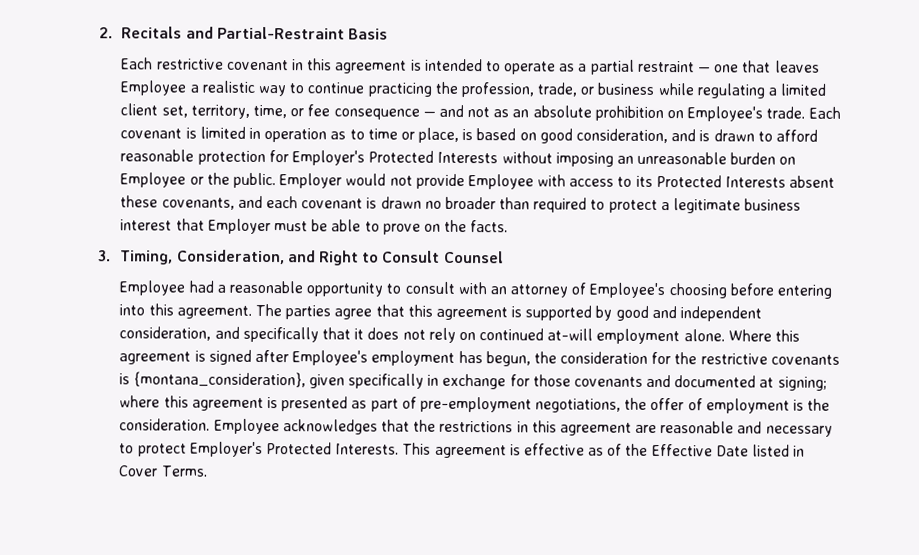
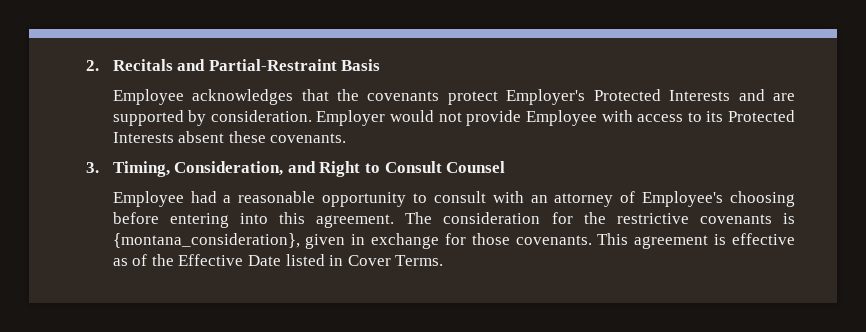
- Each restrictive covenant in this agreement is intended to operate as a partial restraint — one that leaves Employee a realistic way to continue practicing the profession, trade, or business while regulating a limited client set, territory, time, or fee consequence — and not as an absolute prohibition on Employee's trade. Each covenant is limited in operation as to time or place, is based on good consideration, and is drawn to afford reasonable protection for Employer's Protected Interests without imposing an unreasonable burden on Employee or the public.
+ Employee acknowledges that the covenants protect Employer's Protected Interests and are supported by consideration.
- Employer would not provide Employee with access to its Protected Interests absent these covenants, and each covenant is drawn no broader than required to protect a legitimate business interest that Employer must be able to prove on the facts.
+ Employer would not provide Employee with access to its Protected Interests absent these covenants.
- The parties agree that this agreement is supported by good and independent consideration, and specifically that it does not rely on continued at-will employment alone. Where this agreement is signed after Employee's employment has begun, the consideration for the restrictive covenants is {montana_consideration}, given specifically in exchange for those covenants and documented at signing; where this agreement is presented as part of pre-employment negotiations, the offer of employment is the consideration. Employee acknowledges that the restrictions in this agreement are reasonable and necessary to protect Employer's Protected Interests.
+ The consideration for the restrictive covenants is {montana_consideration}, given in exchange for those covenants.

